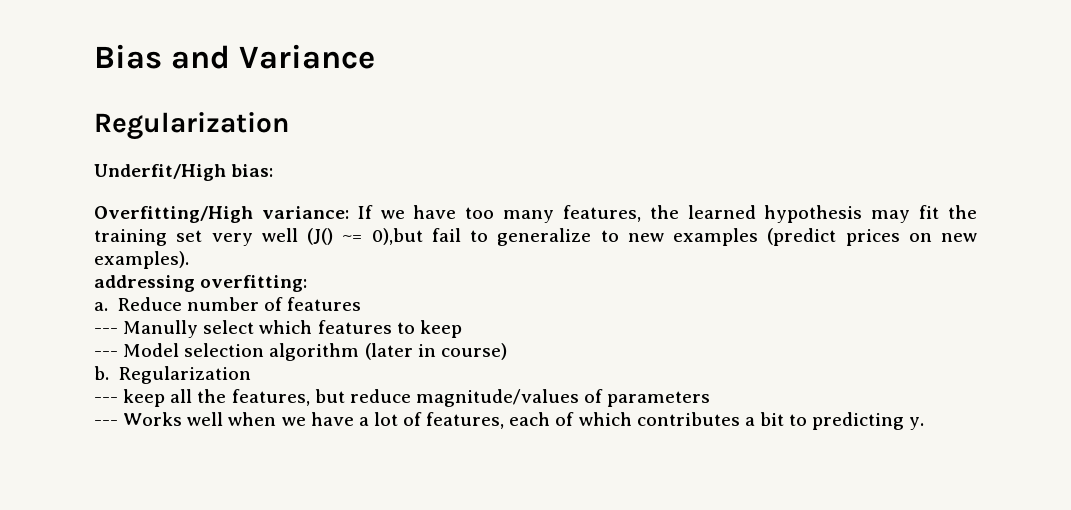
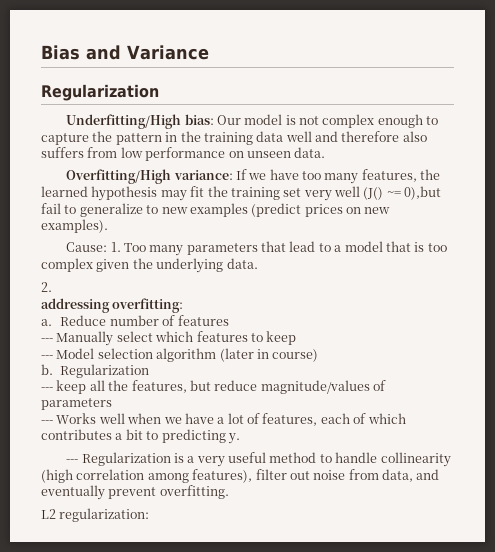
- Underfit/High bias:
+ Underfitting/High bias: Our model is not complex enough to capture the pattern in the training data well and therefore also suffers from low performance on unseen data.
+ Cause: 1. Too many parameters that lead to a model that is too complex given the underlying data.
+ 2.
- --- Manully select which features to keep
+ --- Manually select which features to keep
+ --- Regularization is a very useful method to handle collinearity (high correlation among features), filter out noise from data, and eventually prevent overfitting.
+ L2 regularization:

